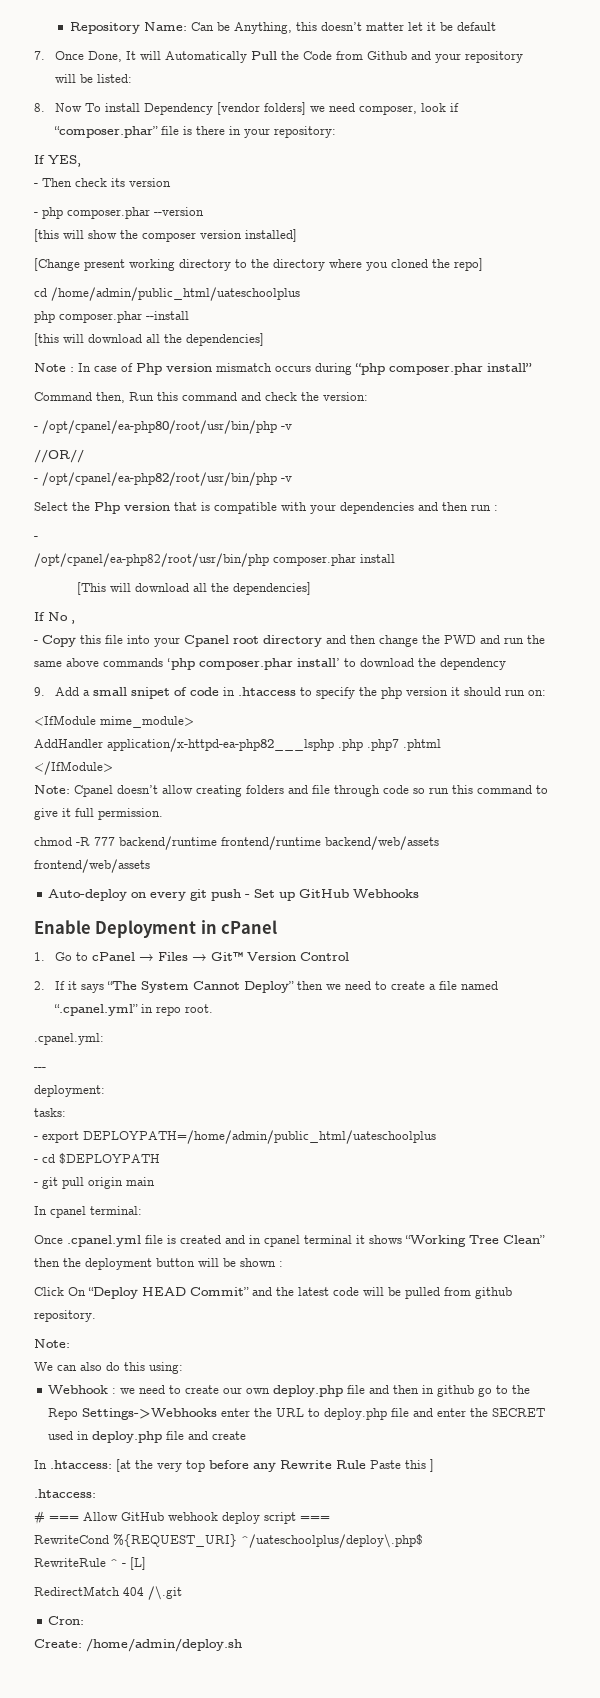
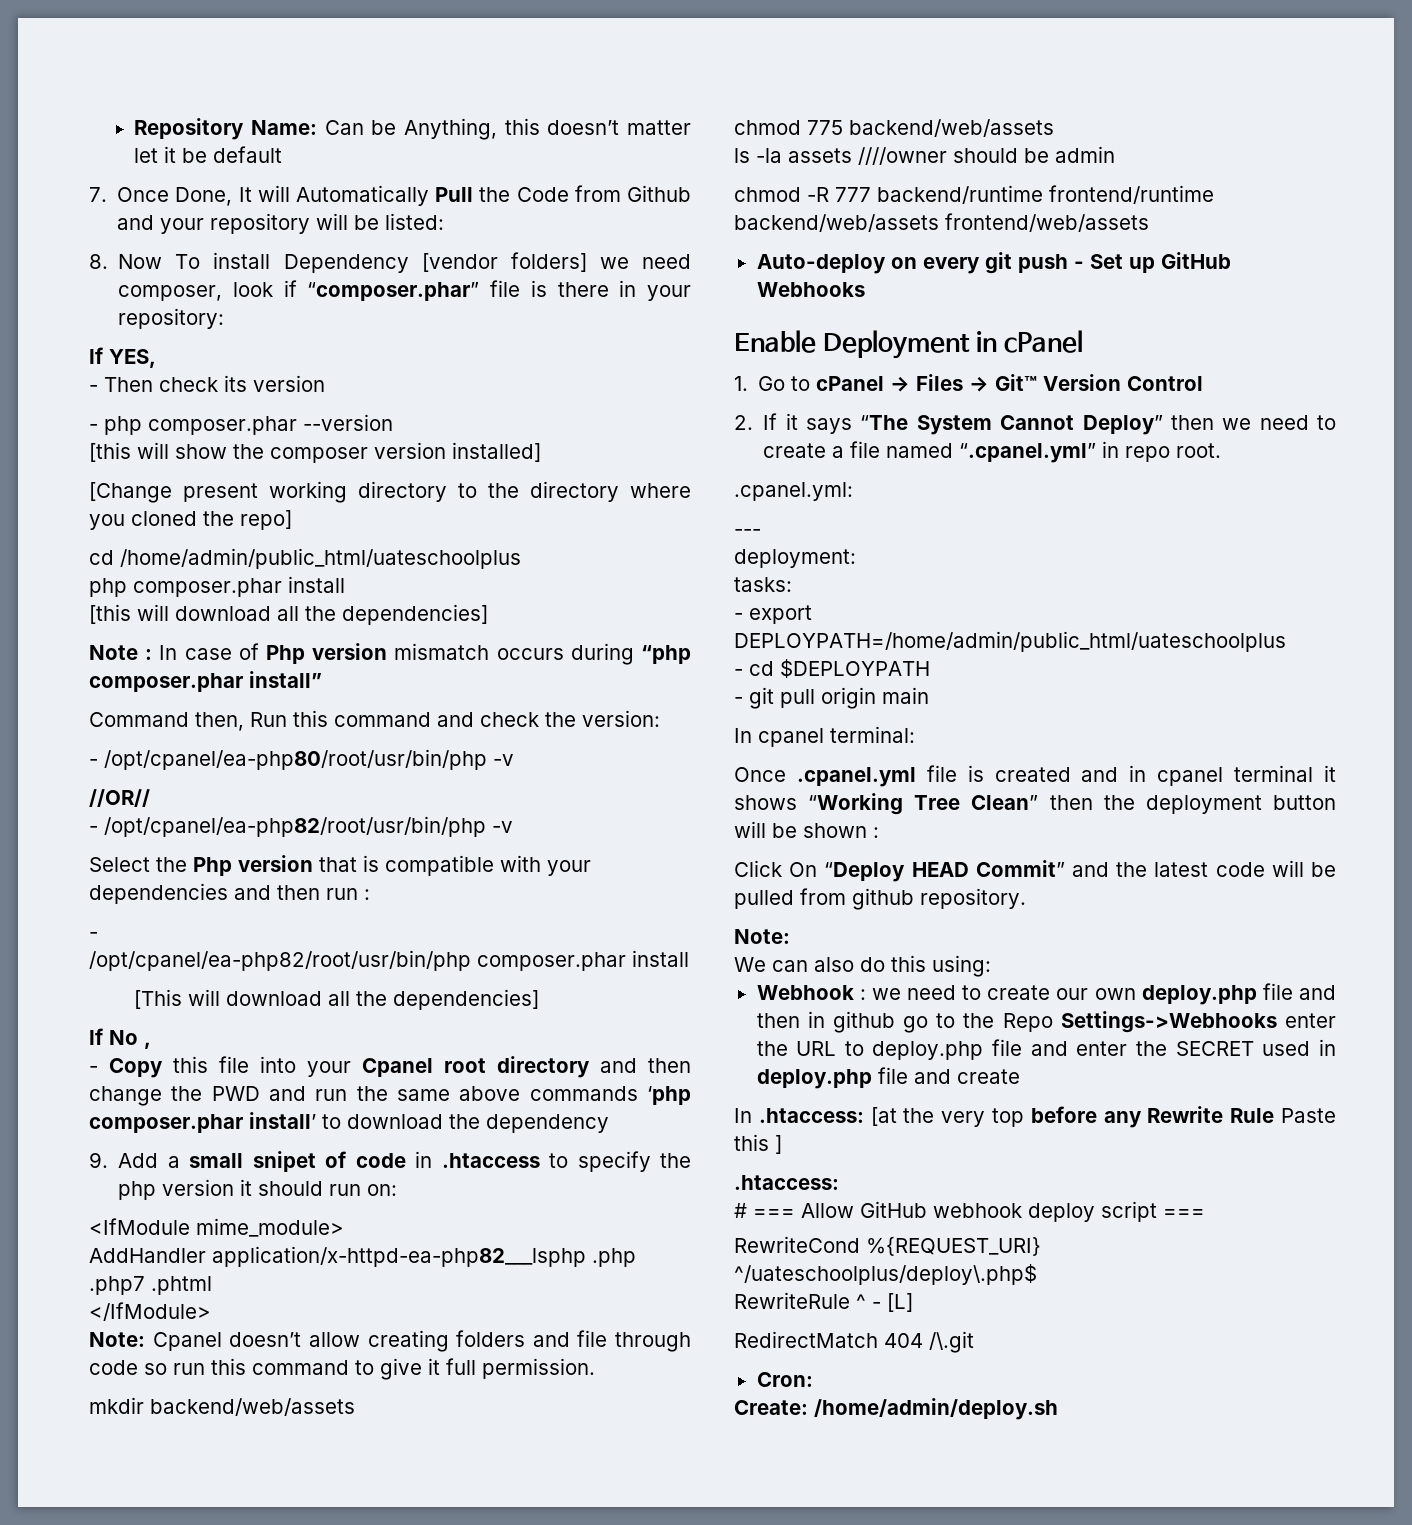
- php composer.phar --install
+ php composer.phar install
+ mkdir backend/web/assets
+ chmod 775 backend/web/assets
+ ls -la assets ////owner should be admin

